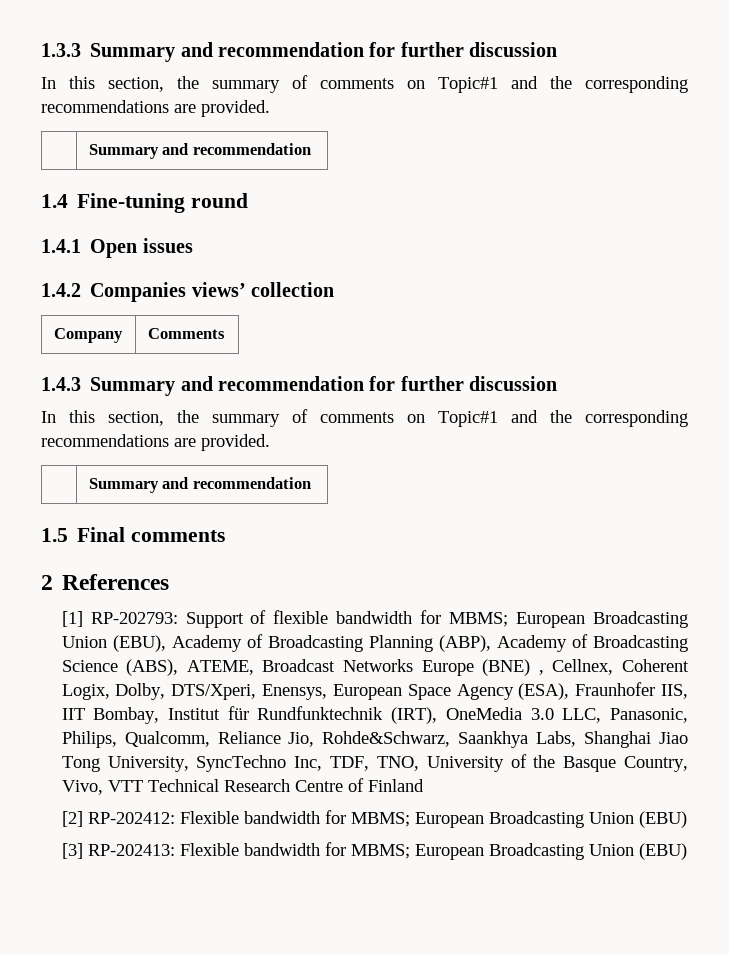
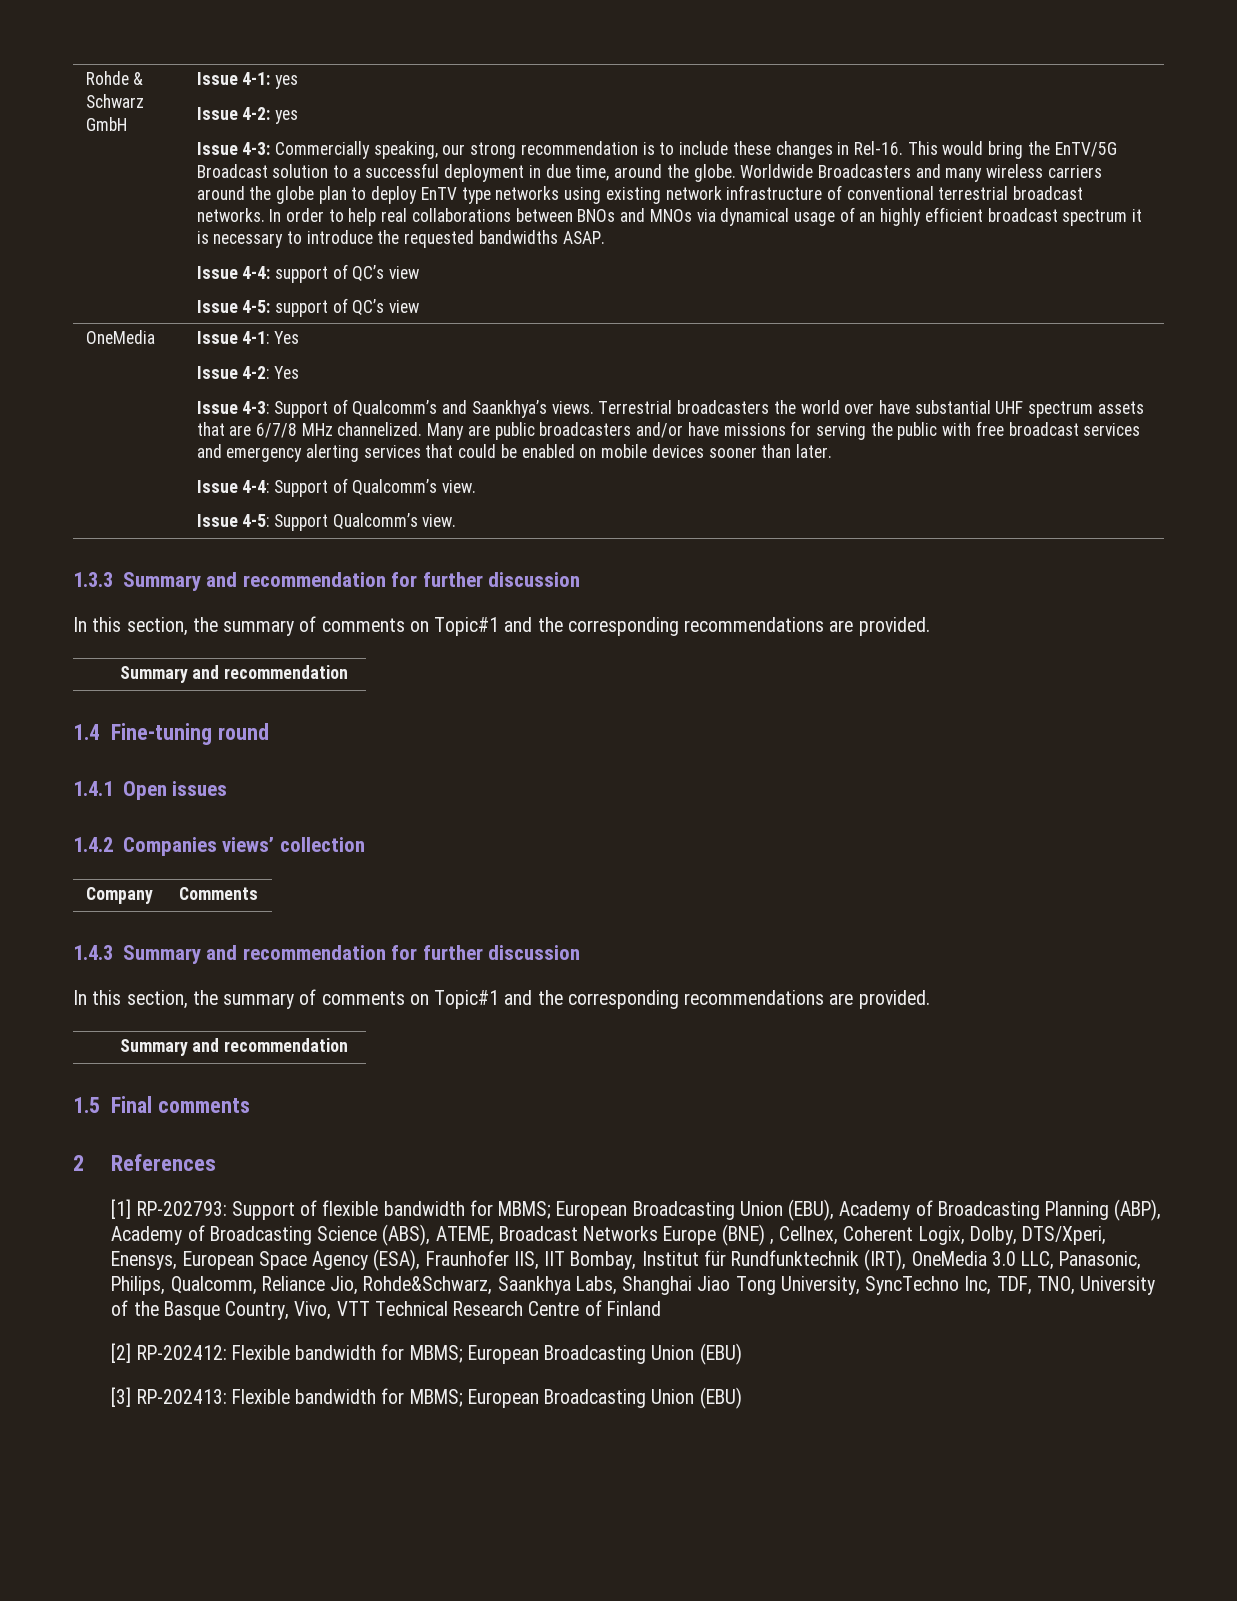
+ Rohde & Schwarz GmbH | Issue 4-1: yes
+ Issue 4-2: yes
+ Issue 4-3: Commercially speaking, our strong recommendation is to include these changes in Rel-16. This would bring the EnTV/5G Broadcast solution to a successful deployment in due time, around the globe. Worldwide Broadcasters and many wireless carriers around the globe plan to deploy EnTV type networks using existing network infrastructure of conventional terrestrial broadcast networks. In order to help real collaborations between BNOs and MNOs via dynamical usage of an highly efficient broadcast spectrum it is necessary to introduce the requested bandwidths ASAP.
+ Issue 4-4: support of QC’s view
+ Issue 4-5: support of QC’s view
+ OneMedia | Issue 4-1: Yes
+ Issue 4-2: Yes
+ Issue 4-3: Support of Qualcomm’s and Saankhya’s views. Terrestrial broadcasters the world over have substantial UHF spectrum assets that are 6/7/8 MHz channelized. Many are public broadcasters and/or have missions for serving the public with free broadcast services and emergency alerting services that could be enabled on mobile devices sooner than later.
+ Issue 4-4: Support of Qualcomm’s view.
+ Issue 4-5: Support Qualcomm’s view.

